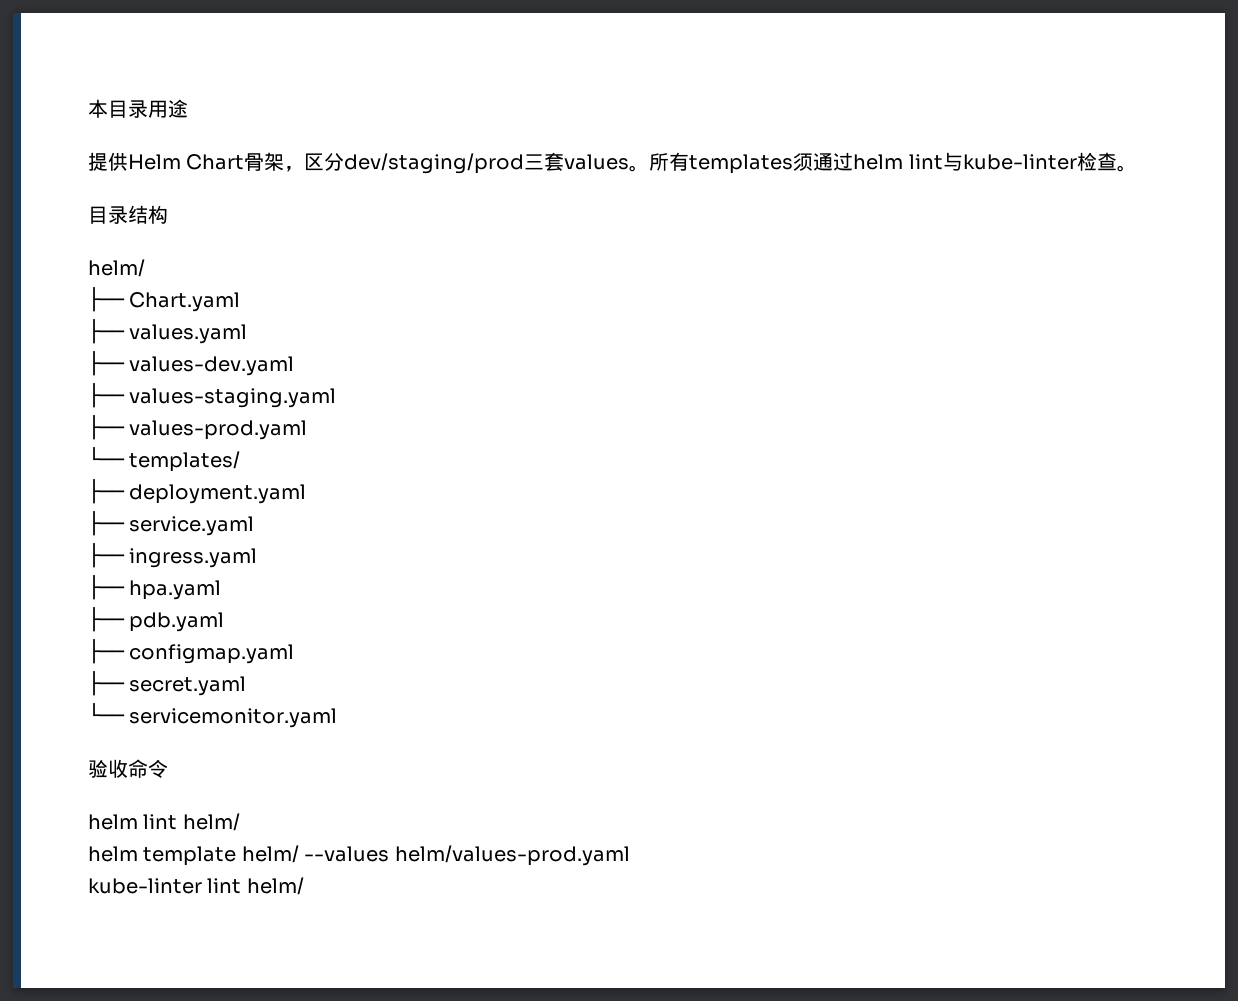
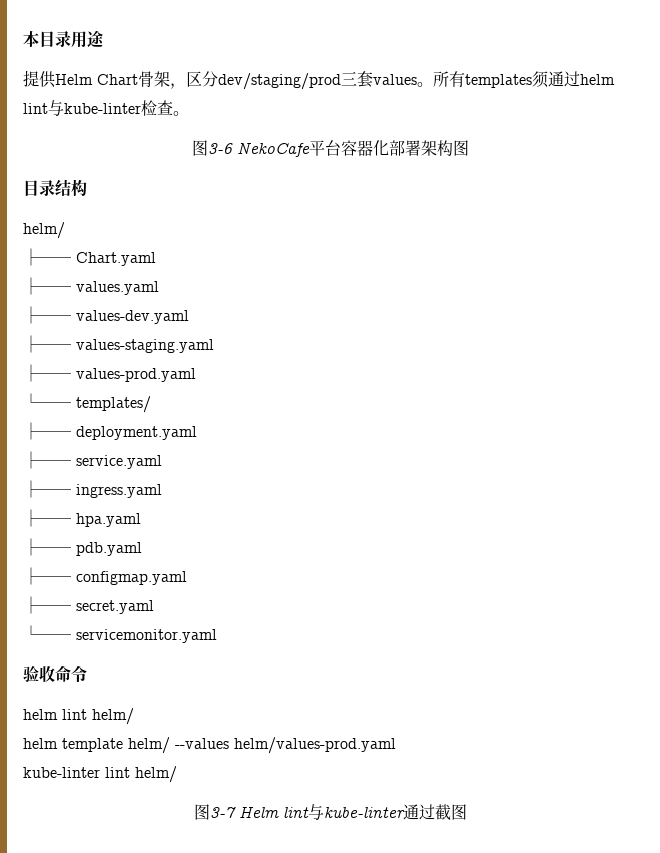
+ 图3-6 NekoCafe平台容器化部署架构图
+ 图3-7 Helm lint与kube-linter通过截图

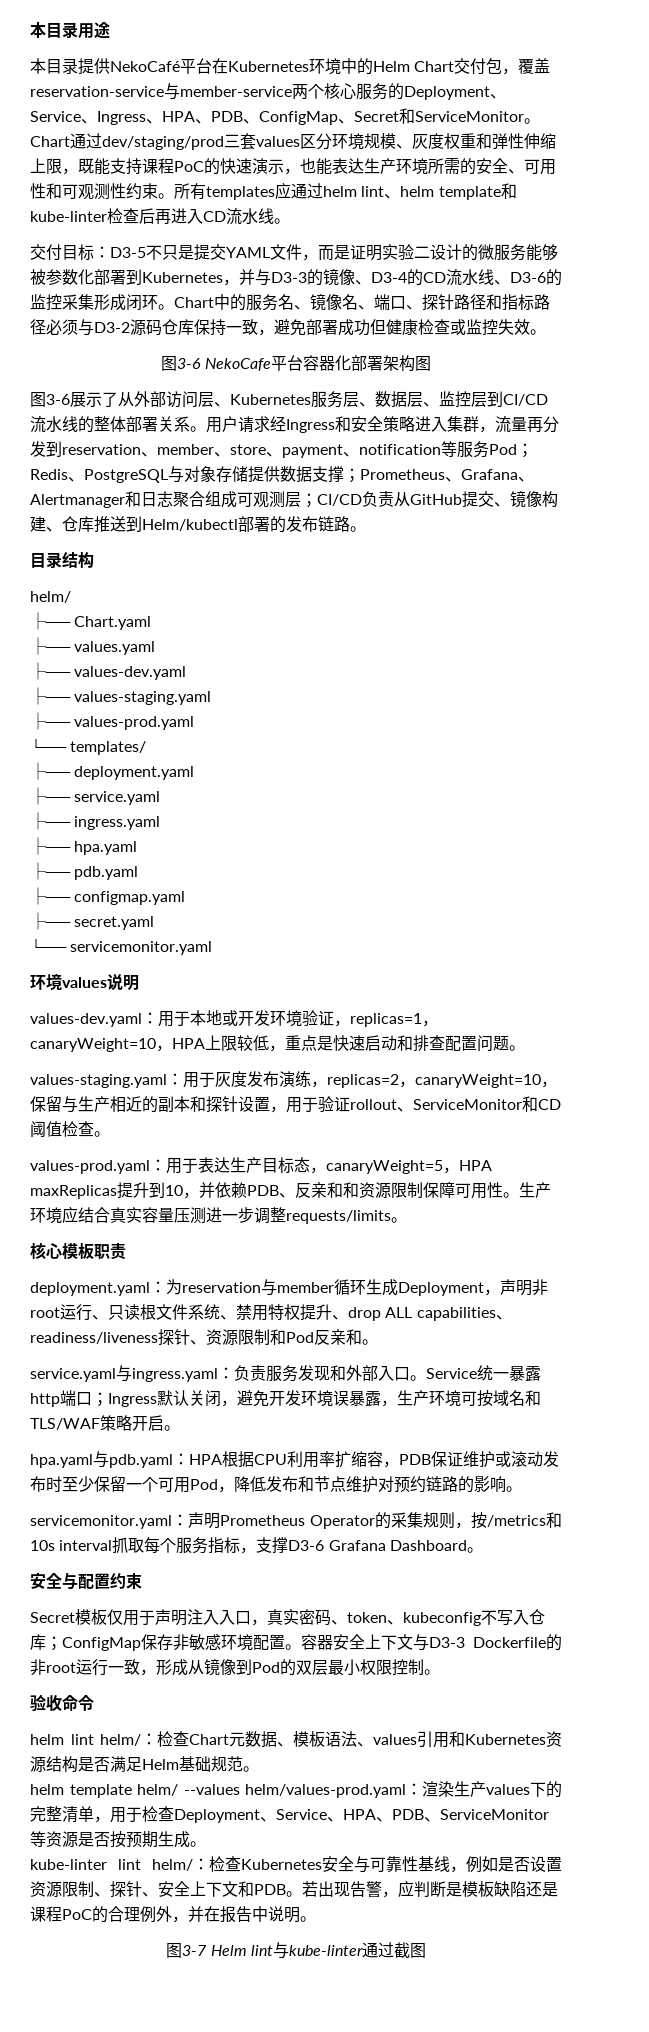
- 提供Helm Chart骨架，区分dev/staging/prod三套values。
+ 本目录提供NekoCafé平台在Kubernetes环境中的Helm Chart交付包，覆盖reservation-service与member-service两个核心服务的Deployment、Service、Ingress、HPA、PDB、ConfigMap、Secret和ServiceMonitor。Chart通过dev/staging/prod三套values区分环境规模、灰度权重和弹性伸缩上限，既能支持课程PoC的快速演示，也能表达生产环境所需的安全、可用性和可观测性约束。
- 所有templates须通过helm lint与kube-linter检查。
+ 所有templates应通过helm lint、helm template和kube-linter检查后再进入CD流水线。
+ 交付目标：D3-5不只是提交YAML文件，而是证明实验二设计的微服务能够被参数化部署到Kubernetes，并与D3-3的镜像、D3-4的CD流水线、D3-6的监控采集形成闭环。Chart中的服务名、镜像名、端口、探针路径和指标路径必须与D3-2源码仓库保持一致，避免部署成功但健康检查或监控失效。
+ 图3-6展示了从外部访问层、Kubernetes服务层、数据层、监控层到CI/CD流水线的整体部署关系。用户请求经Ingress和安全策略进入集群，流量再分发到reservation、member、store、payment、notification等服务Pod；Redis、PostgreSQL与对象存储提供数据支撑；Prometheus、Grafana、Alertmanager和日志聚合组成可观测层；CI/CD负责从GitHub提交、镜像构建、仓库推送到Helm/kubectl部署的发布链路。
+ 环境values说明
+ values-dev.yaml：用于本地或开发环境验证，replicas=1，canaryWeight=10，HPA上限较低，重点是快速启动和排查配置问题。
+ values-staging.yaml：用于灰度发布演练，replicas=2，canaryWeight=10，保留与生产相近的副本和探针设置，用于验证rollout、ServiceMonitor和CD阈值检查。
+ values-prod.yaml：用于表达生产目标态，canaryWeight=5，HPA maxReplicas提升到10，并依赖PDB、反亲和和资源限制保障可用性。生产环境应结合真实容量压测进一步调整requests/limits。
+ 核心模板职责
+ deployment.yaml：为reservation与member循环生成Deployment，声明非root运行、只读根文件系统、禁用特权提升、drop ALL capabilities、readiness/liveness探针、资源限制和Pod反亲和。
+ service.yaml与ingress.yaml：负责服务发现和外部入口。Service统一暴露http端口；Ingress默认关闭，避免开发环境误暴露，生产环境可按域名和TLS/WAF策略开启。
+ hpa.yaml与pdb.yaml：HPA根据CPU利用率扩缩容，PDB保证维护或滚动发布时至少保留一个可用Pod，降低发布和节点维护对预约链路的影响。
+ servicemonitor.yaml：声明Prometheus Operator的采集规则，按/metrics和10s interval抓取每个服务指标，支撑D3-6 Grafana Dashboard。
+ 安全与配置约束
+ Secret模板仅用于声明注入入口，真实密码、token、kubeconfig不写入仓库；ConfigMap保存非敏感环境配置。容器安全上下文与D3-3 Dockerfile的非root运行一致，形成从镜像到Pod的双层最小权限控制。
- helm lint helm/
+ helm lint helm/：检查Chart元数据、模板语法、values引用和Kubernetes资源结构是否满足Helm基础规范。
- helm template helm/ --values helm/values-prod.yaml
- kube-linter lint helm/
+ helm template helm/ --values helm/values-prod.yaml：渲染生产values下的完整清单，用于检查Deployment、Service、HPA、PDB、ServiceMonitor等资源是否按预期生成。
+ kube-linter lint helm/：检查Kubernetes安全与可靠性基线，例如是否设置资源限制、探针、安全上下文和PDB。若出现告警，应判断是模板缺陷还是课程PoC的合理例外，并在报告中说明。

